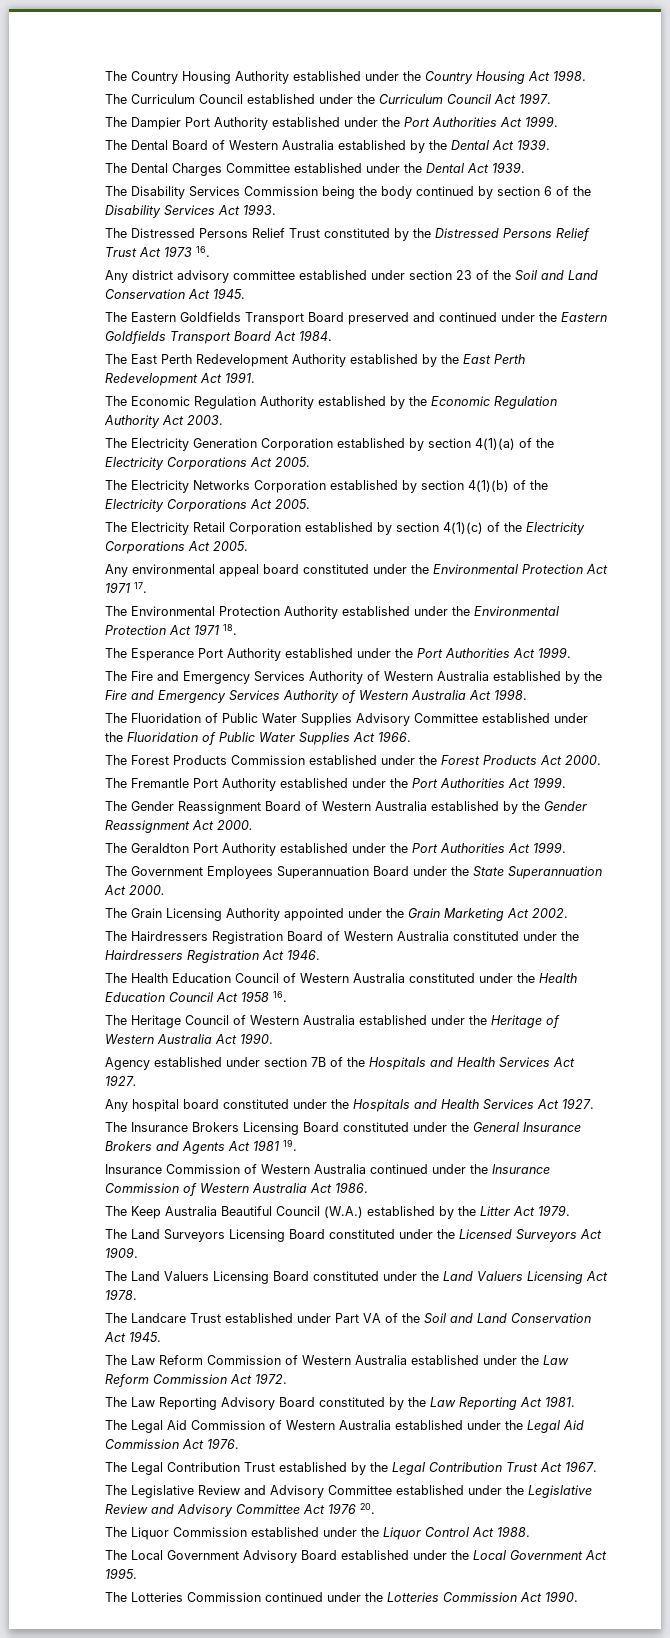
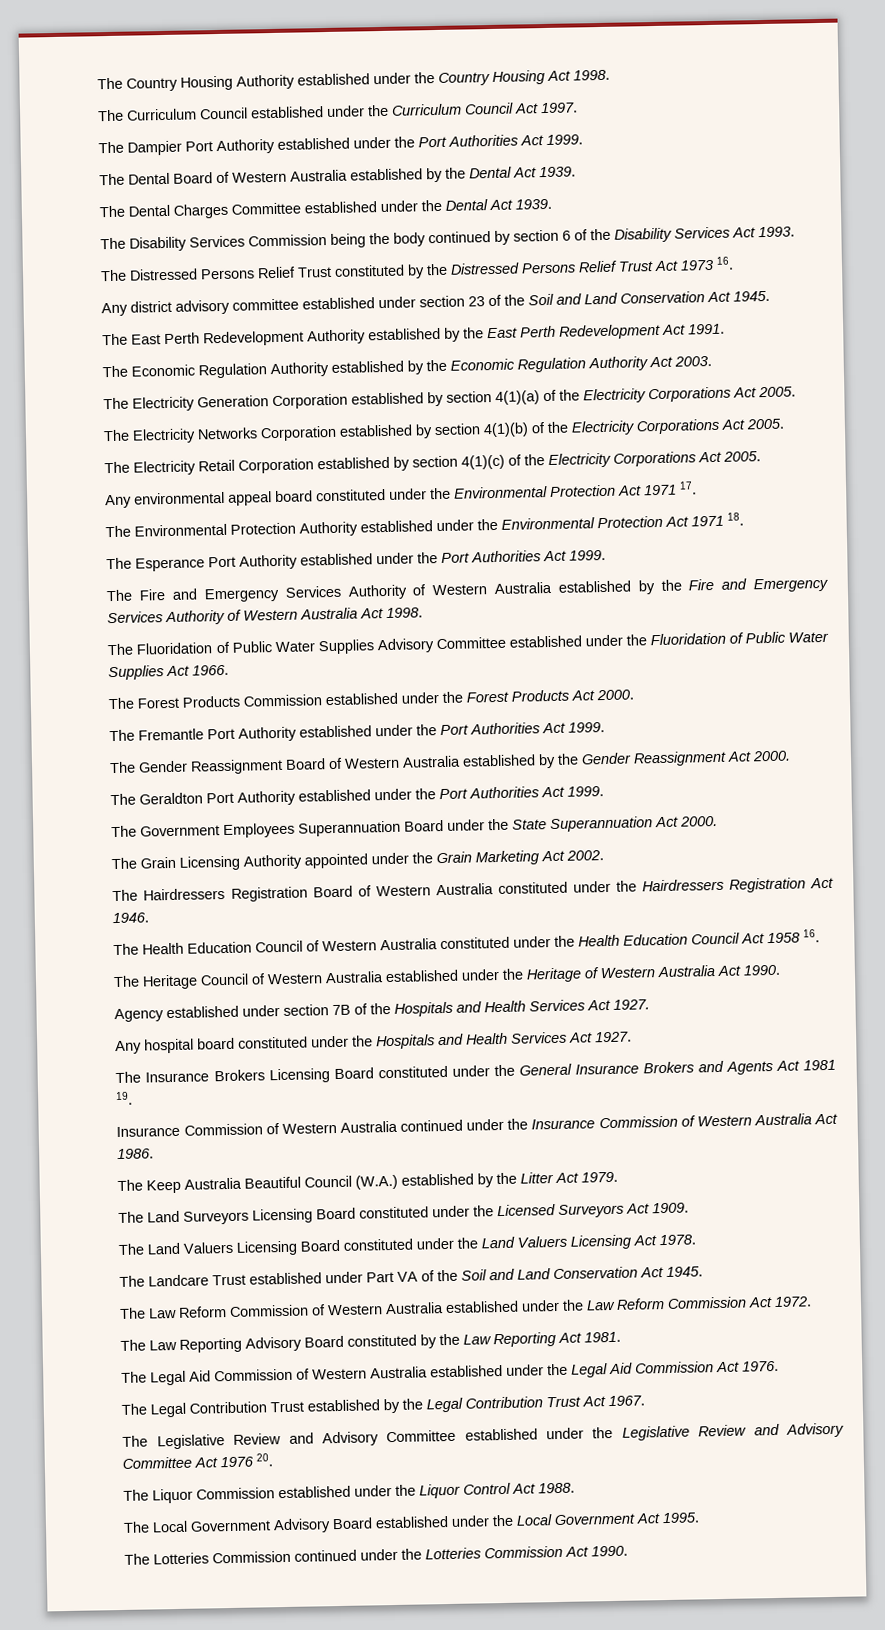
- The Eastern Goldfields Transport Board preserved and continued under the Eastern Goldfields Transport Board Act 1984.

